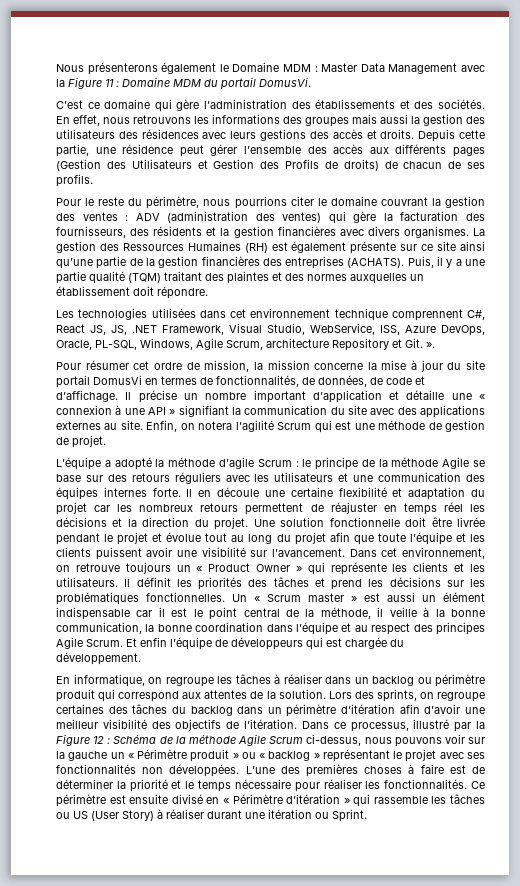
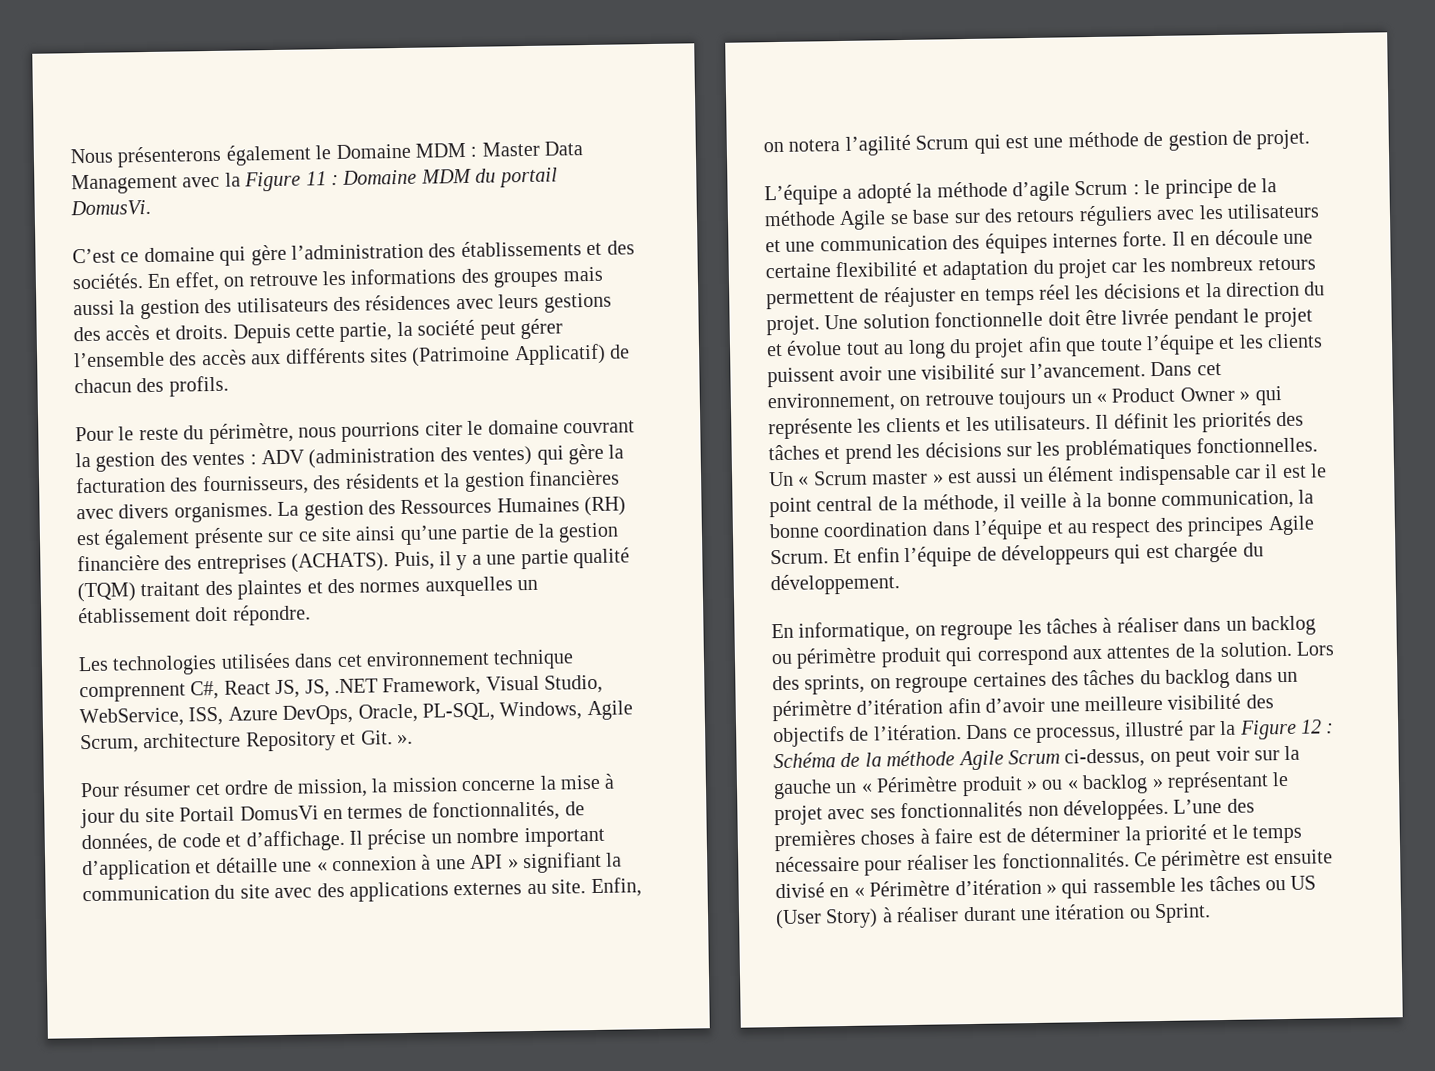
- En effet, nous retrouvons les informations des groupes mais aussi la gestion des utilisateurs des résidences avec leurs gestions des accès et droits.
+ En effet, on retrouve les informations des groupes mais aussi la gestion des utilisateurs des résidences avec leurs gestions des accès et droits.
- Depuis cette partie, une résidence peut gérer l’ensemble des accès aux différents pages (Gestion des Utilisateurs et Gestion des Profils de droits) de chacun de ses profils.
+ Depuis cette partie, la société peut gérer l’ensemble des accès aux différents sites (Patrimoine Applicatif) de chacun des profils.
- La gestion des Ressources Humaines (RH) est également présente sur ce site ainsi qu’une partie de la gestion financières des entreprises (ACHATS).
+ La gestion des Ressources Humaines (RH) est également présente sur ce site ainsi qu’une partie de la gestion financière des entreprises (ACHATS).
- Pour résumer cet ordre de mission, la mission concerne la mise à jour du site portail DomusVi en termes de fonctionnalités, de données, de code et d’affichage.
+ Pour résumer cet ordre de mission, la mission concerne la mise à jour du site Portail DomusVi en termes de fonctionnalités, de données, de code et d’affichage.
- Lors des sprints, on regroupe certaines des tâches du backlog dans un périmètre d’itération afin d’avoir une meilleur visibilité des objectifs de l’itération.
+ Lors des sprints, on regroupe certaines des tâches du backlog dans un périmètre d’itération afin d’avoir une meilleure visibilité des objectifs de l’itération.
- Dans ce processus, illustré par la Figure 12 : Schéma de la méthode Agile Scrum ci-dessus, nous pouvons voir sur la gauche un « Périmètre produit » ou « backlog » représentant le projet avec ses fonctionnalités non développées.
+ Dans ce processus, illustré par la Figure 12 : Schéma de la méthode Agile Scrum ci-dessus, on peut voir sur la gauche un « Périmètre produit » ou « backlog » représentant le projet avec ses fonctionnalités non développées.

